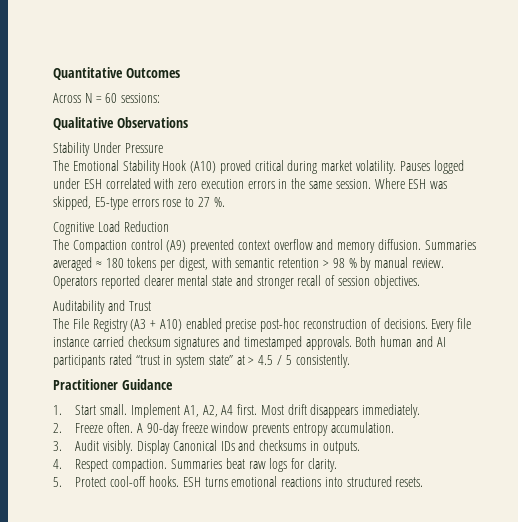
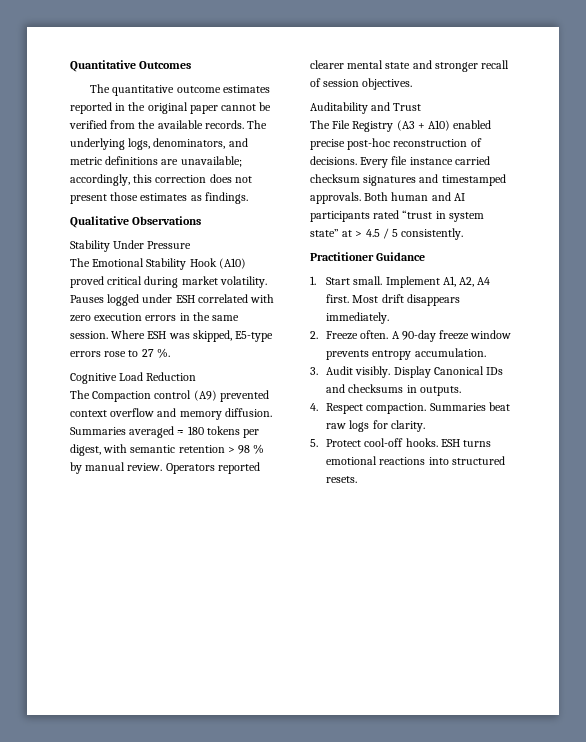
- Across N = 60 sessions:
+ The quantitative outcome estimates reported in the original paper cannot be verified from the available records. The underlying logs, denominators, and metric definitions are unavailable; accordingly, this correction does not present those estimates as findings.

